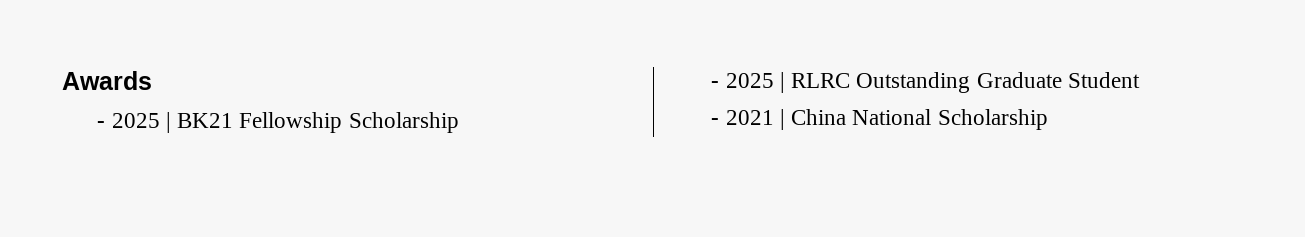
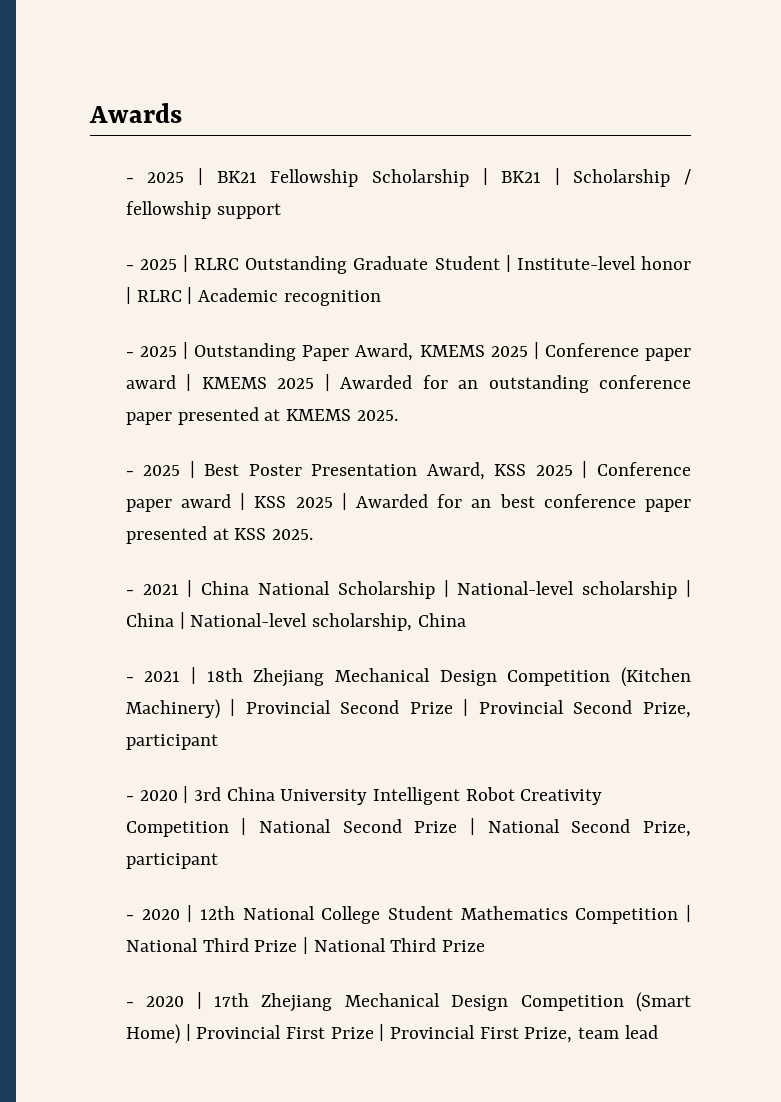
- - 2025 | BK21 Fellowship Scholarship
+ - 2025 | BK21 Fellowship Scholarship | BK21 | Scholarship / fellowship support
- - 2025 | RLRC Outstanding Graduate Student
+ - 2025 | RLRC Outstanding Graduate Student | Institute-level honor | RLRC | Academic recognition
+ - 2025 | Outstanding Paper Award, KMEMS 2025 | Conference paper award | KMEMS 2025 | Awarded for an outstanding conference paper presented at KMEMS 2025.
+ - 2025 | Best Poster Presentation Award, KSS 2025 | Conference paper award | KSS 2025 | Awarded for an best conference paper presented at KSS 2025.
- - 2021 | China National Scholarship
+ - 2021 | China National Scholarship | National-level scholarship | China | National-level scholarship, China
+ - 2021 | 18th Zhejiang Mechanical Design Competition (Kitchen Machinery) | Provincial Second Prize | Provincial Second Prize, participant
+ - 2020 | 3rd China University Intelligent Robot Creativity Competition | National Second Prize | National Second Prize, participant
+ - 2020 | 12th National College Student Mathematics Competition | National Third Prize | National Third Prize
+ - 2020 | 17th Zhejiang Mechanical Design Competition (Smart Home) | Provincial First Prize | Provincial First Prize, team lead

